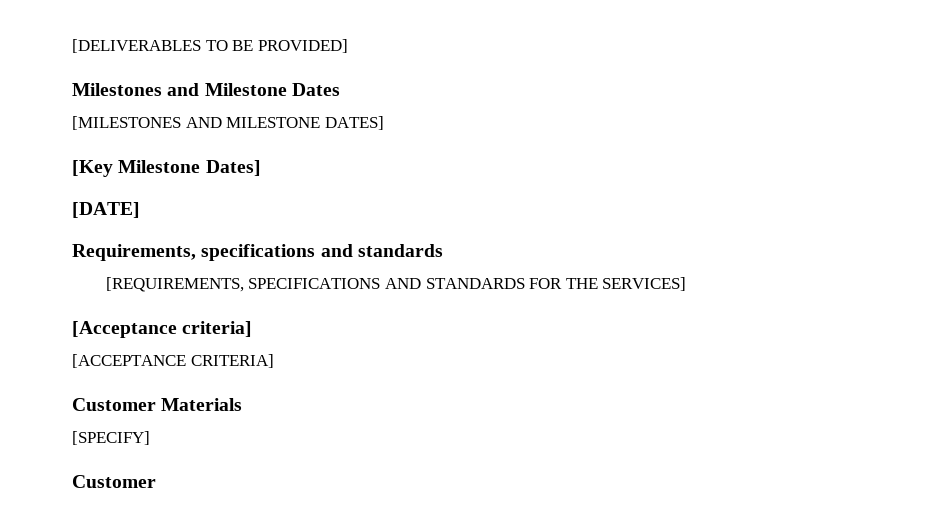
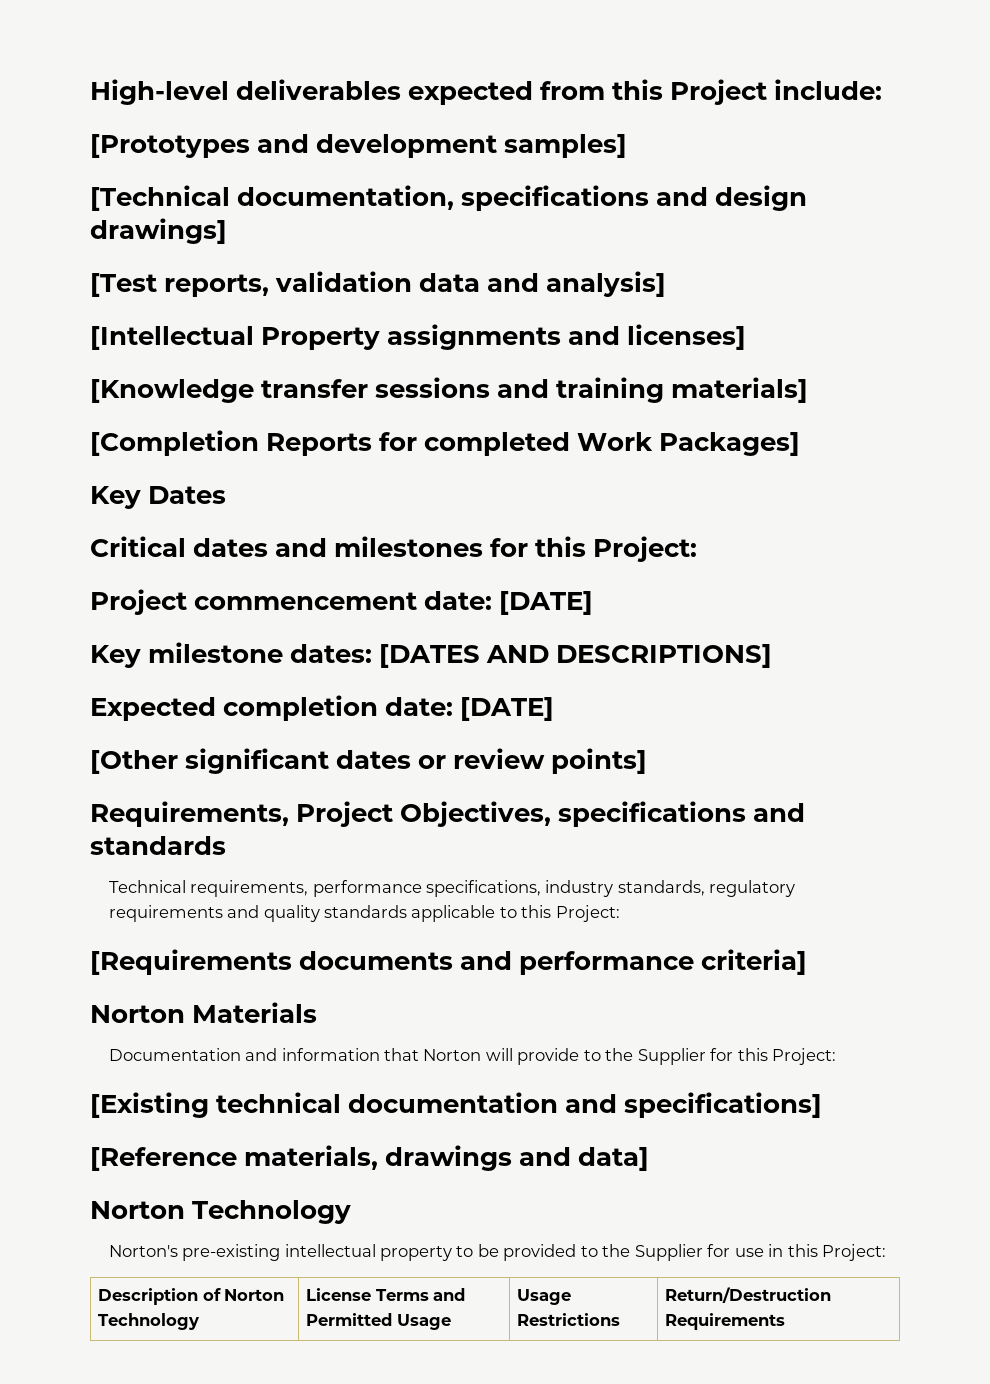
- [DELIVERABLES TO BE PROVIDED]
- Milestones and Milestone Dates
- [MILESTONES AND MILESTONE DATES]
- [Key Milestone Dates]
- [DATE]
+ High-level deliverables expected from this Project include:
+ [Prototypes and development samples]
+ [Technical documentation, specifications and design drawings]
+ [Test reports, validation data and analysis]
+ [Intellectual Property assignments and licenses]
+ [Knowledge transfer sessions and training materials]
+ [Completion Reports for completed Work Packages]
+ Key Dates
+ Critical dates and milestones for this Project:
+ Project commencement date: [DATE]
+ Key milestone dates: [DATES AND DESCRIPTIONS]
+ Expected completion date: [DATE]
+ [Other significant dates or review points]
- Requirements, specifications and standards
+ Requirements, Project Objectives, specifications and standards
- [REQUIREMENTS, SPECIFICATIONS AND STANDARDS FOR THE SERVICES]
- [Acceptance criteria]
- [ACCEPTANCE CRITERIA]
- Customer Materials
- [SPECIFY]
- Customer
+ Technical requirements, performance specifications, industry standards, regulatory requirements and quality standards applicable to this Project:
+ [Requirements documents and performance criteria]
+ Norton Materials
+ Documentation and information that Norton will provide to the Supplier for this Project:
+ [Existing technical documentation and specifications]
+ [Reference materials, drawings and data]
+ Norton Technology
+ Norton's pre-existing intellectual property to be provided to the Supplier for use in this Project:
+ Description of Norton Technology | License Terms and Permitted Usage | Usage Restrictions | Return/Destruction Requirements

